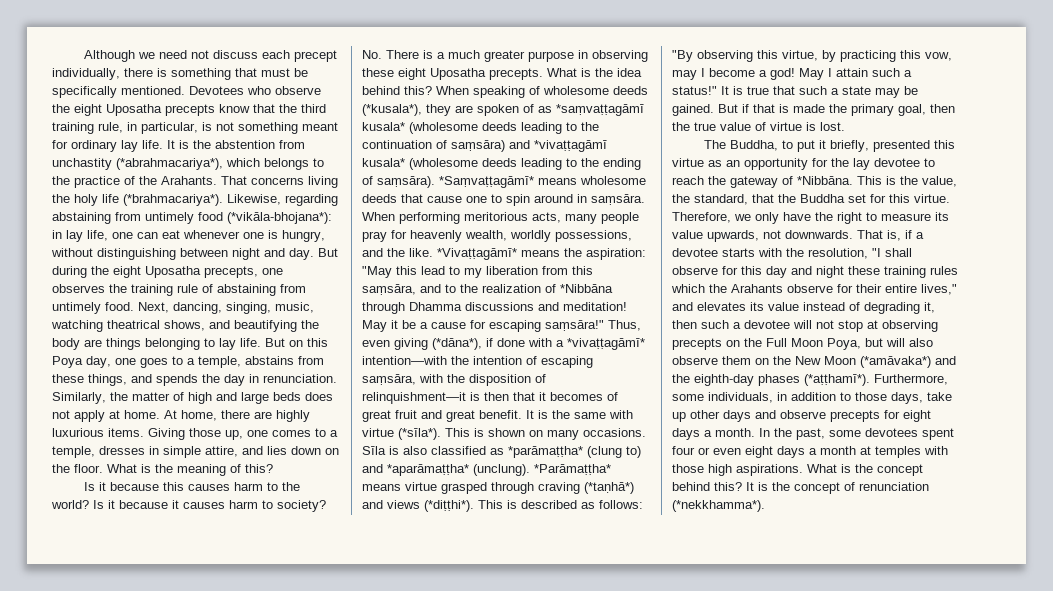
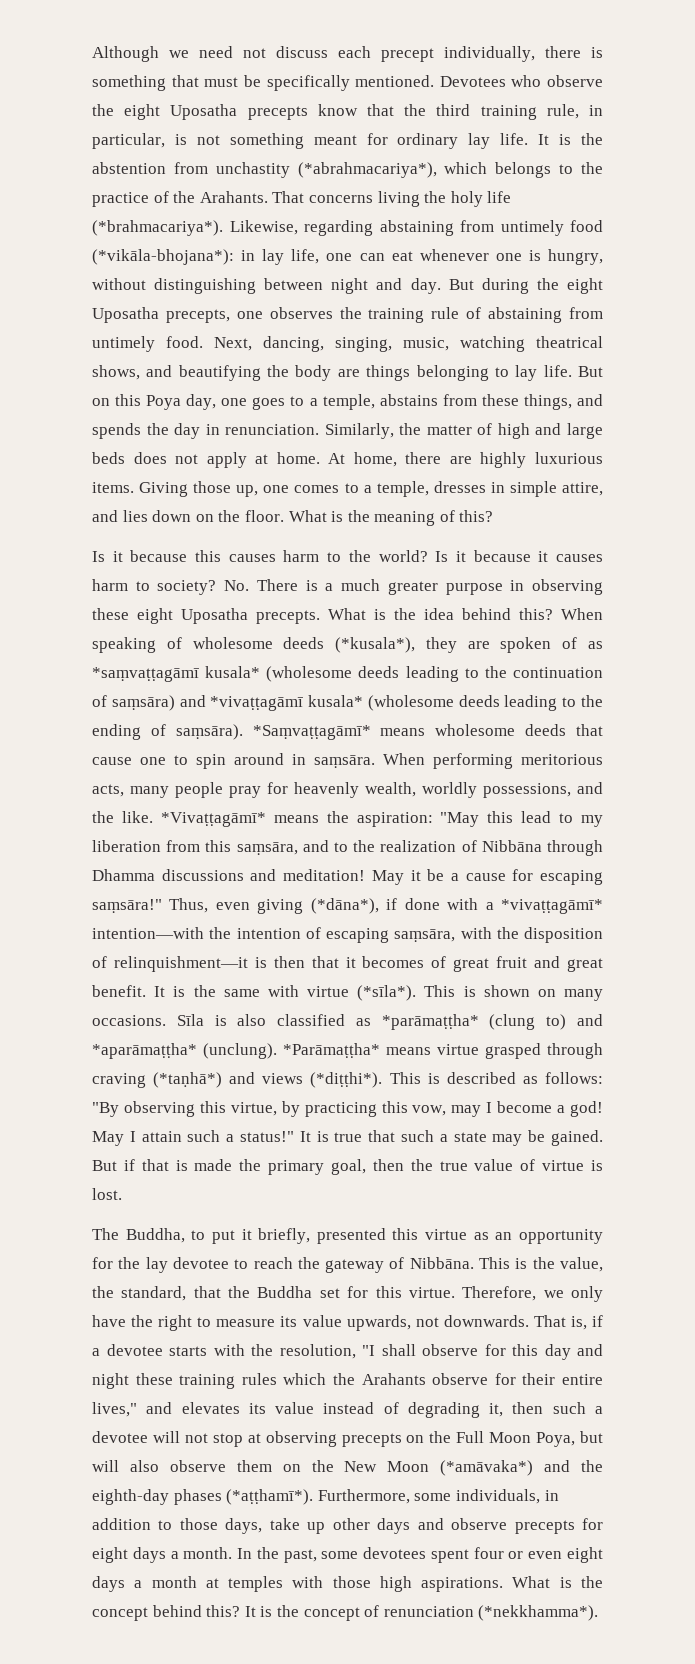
- *Vivaṭṭagāmī* means the aspiration: "May this lead to my liberation from this saṃsāra, and to the realization of *Nibbāna through Dhamma discussions and meditation!
+ *Vivaṭṭagāmī* means the aspiration: "May this lead to my liberation from this saṃsāra, and to the realization of Nibbāna through Dhamma discussions and meditation!
- The Buddha, to put it briefly, presented this virtue as an opportunity for the lay devotee to reach the gateway of *Nibbāna.
+ The Buddha, to put it briefly, presented this virtue as an opportunity for the lay devotee to reach the gateway of Nibbāna.

